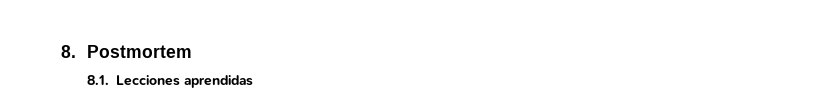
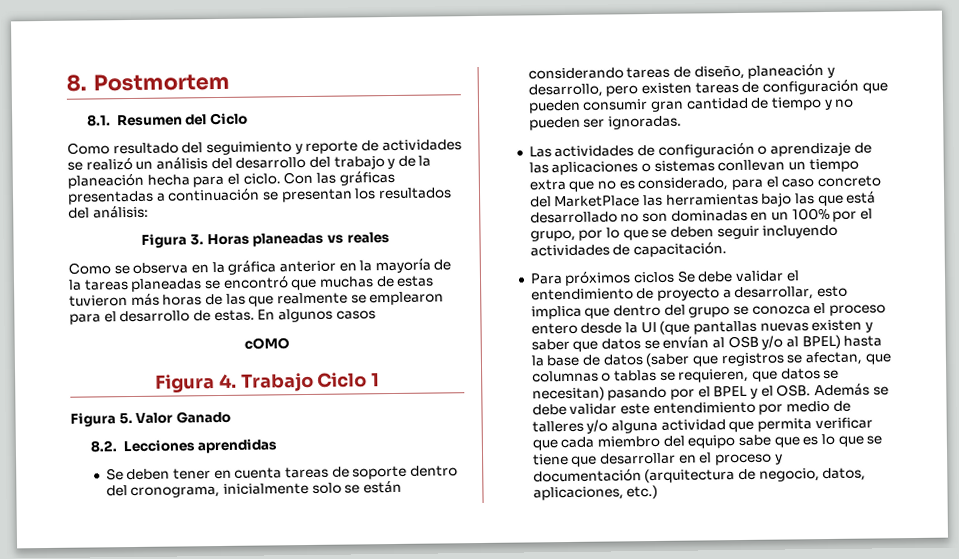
- 8.1. Lecciones aprendidas
+ 8.1. Resumen del Ciclo
+ Como resultado del seguimiento y reporte de actividades se realizó un análisis del desarrollo del trabajo y de la planeación hecha para el ciclo. Con las gráficas presentadas a continuación se presentan los resultados del análisis:
+ Figura 3. Horas planeadas vs reales
+ Como se observa en la gráfica anterior en la mayoría de la tareas planeadas se encontró que muchas de estas tuvieron más horas de las que realmente se emplearon para el desarrollo de estas. En algunos casos
+ cOMO
+ Figura 4. Trabajo Ciclo 1
+ Figura 5. Valor Ganado
+ 8.2. Lecciones aprendidas
+ Se deben tener en cuenta tareas de soporte dentro del cronograma, inicialmente solo se están considerando tareas de diseño, planeación y desarrollo, pero existen tareas de configuración que pueden consumir gran cantidad de tiempo y no pueden ser ignoradas.
+ Las actividades de configuración o aprendizaje de las aplicaciones o sistemas conllevan un tiempo extra que no es considerado, para el caso concreto del MarketPlace las herramientas bajo las que está desarrollado no son dominadas en un 100% por el grupo, por lo que se deben seguir incluyendo actividades de capacitación.
+ Para próximos ciclos Se debe validar el entendimiento de proyecto a desarrollar, esto implica que dentro del grupo se conozca el proceso entero desde la UI (que pantallas nuevas existen y saber que datos se envían al OSB y/o al BPEL) hasta la base de datos (saber que registros se afectan, que columnas o tablas se requieren, que datos se necesitan) pasando por el BPEL y el OSB. Además se debe validar este entendimiento por medio de talleres y/o alguna actividad que permita verificar que cada miembro del equipo sabe que es lo que se tiene que desarrollar en el proceso y documentación (arquitectura de negocio, datos, aplicaciones, etc.)

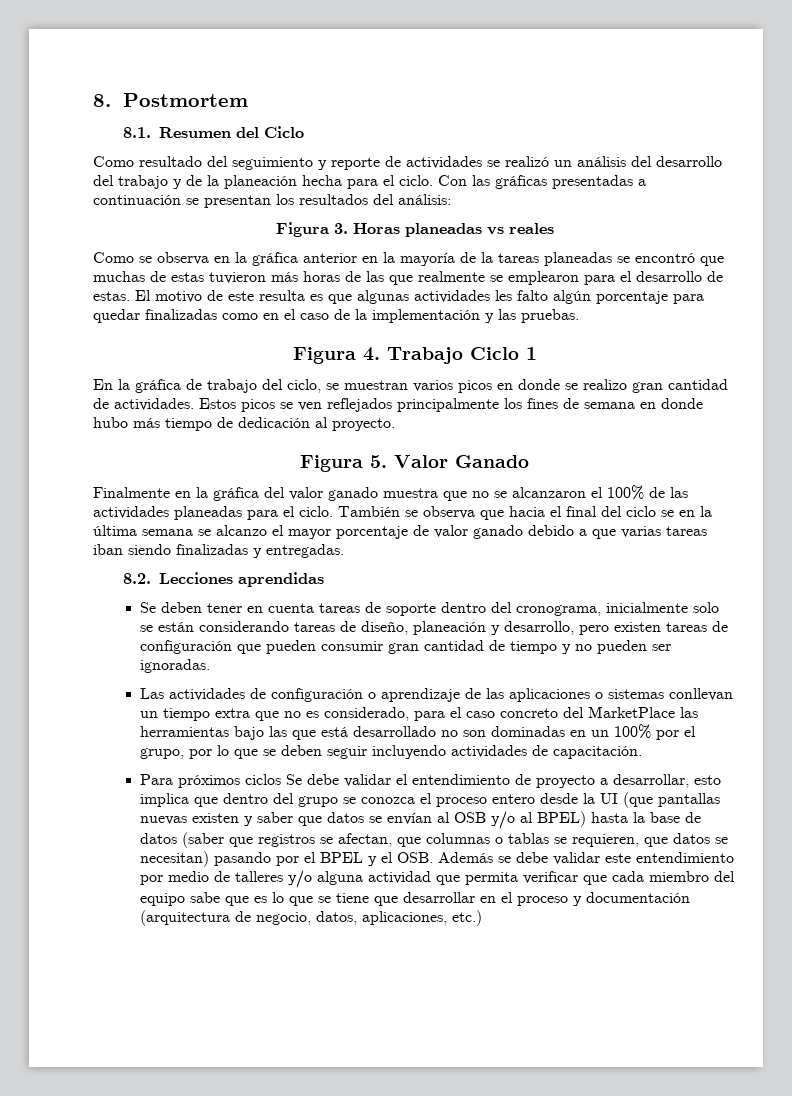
- En algunos casos
- cOMO
+ El motivo de este resulta es que algunas actividades les falto algún porcentaje para quedar finalizadas como en el caso de la implementación y las pruebas.
+ En la gráfica de trabajo del ciclo, se muestran varios picos en donde se realizo gran cantidad de actividades. Estos picos se ven reflejados principalmente los fines de semana en donde hubo más tiempo de dedicación al proyecto.
  Figura 5. Valor Ganado
+ Finalmente en la gráfica del valor ganado muestra que no se alcanzaron el 100% de las actividades planeadas para el ciclo. También se observa que hacia el final del ciclo se en la última semana se alcanzo el mayor porcentaje de valor ganado debido a que varias tareas iban siendo finalizadas y entregadas.

